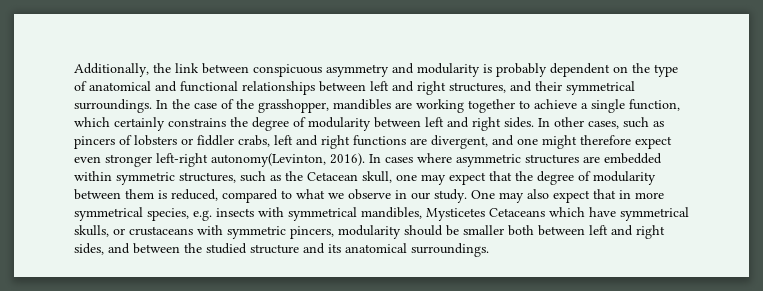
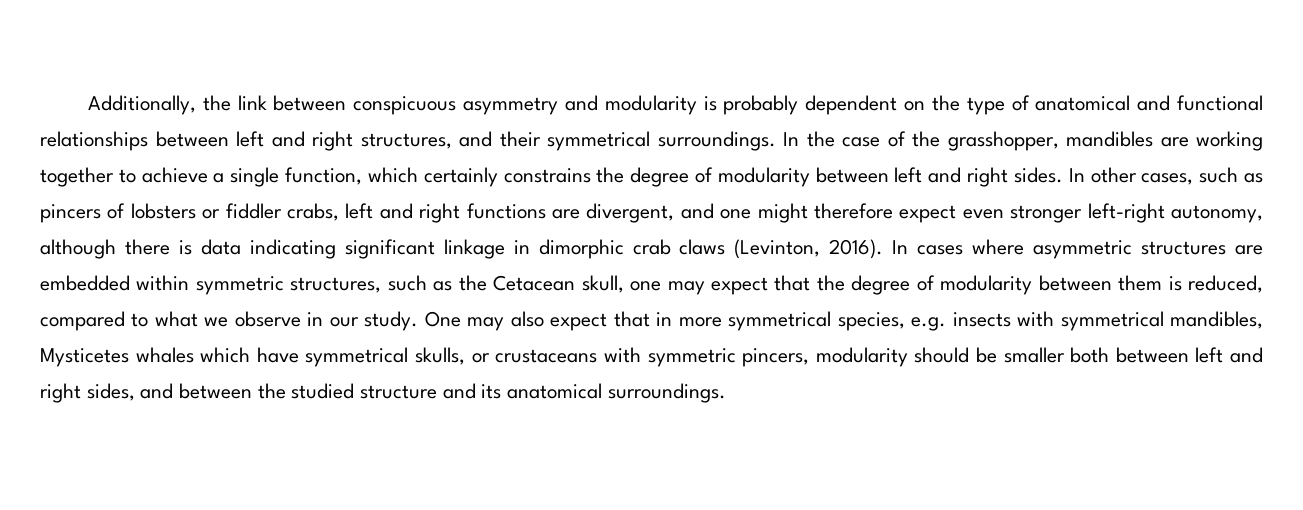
- In other cases, such as pincers of lobsters or fiddler crabs, left and right functions are divergent, and one might therefore expect even stronger left-right autonomy(Levinton, 2016).
+ In other cases, such as pincers of lobsters or fiddler crabs, left and right functions are divergent, and one might therefore expect even stronger left-right autonomy, although there is data indicating significant linkage in dimorphic crab claws (Levinton, 2016).
- One may also expect that in more symmetrical species, e.g. insects with symmetrical mandibles, Mysticetes Cetaceans which have symmetrical skulls, or crustaceans with symmetric pincers, modularity should be smaller both between left and right sides, and between the studied structure and its anatomical surroundings.
+ One may also expect that in more symmetrical species, e.g. insects with symmetrical mandibles, Mysticetes whales which have symmetrical skulls, or crustaceans with symmetric pincers, modularity should be smaller both between left and right sides, and between the studied structure and its anatomical surroundings.

